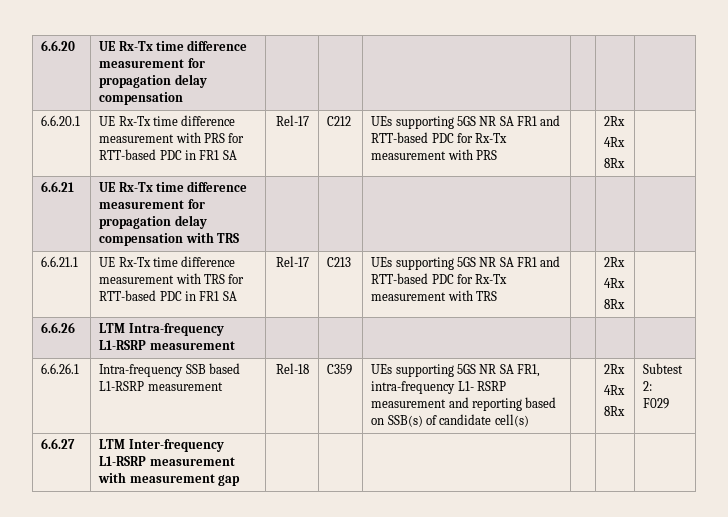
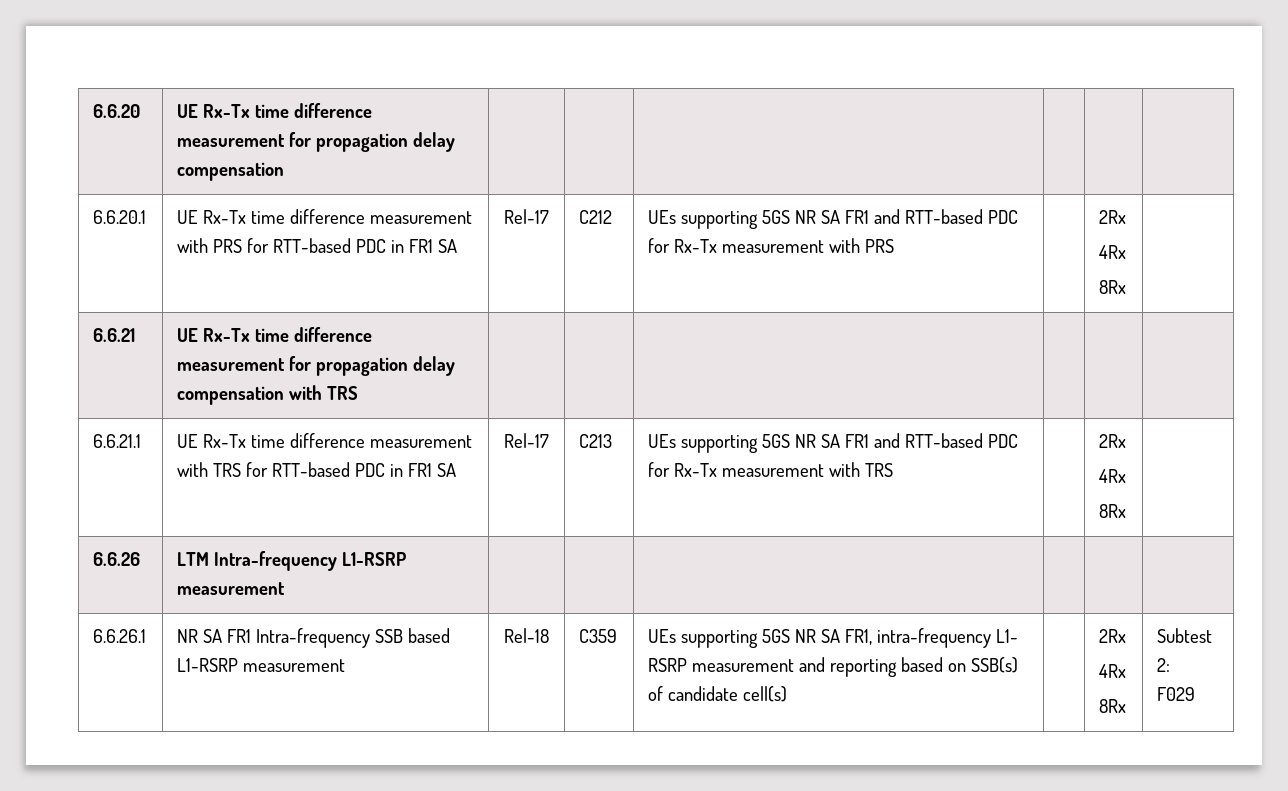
- 6.6.26.1 | Intra-frequency SSB based L1-RSRP measurement | Rel-18 | C359 | UEs supporting 5GS NR SA FR1, intra-frequency L1- RSRP measurement and reporting based on SSB(s) of candidate cell(s) | | 2Rx
+ 6.6.26.1 | NR SA FR1 Intra-frequency SSB based L1-RSRP measurement | Rel-18 | C359 | UEs supporting 5GS NR SA FR1, intra-frequency L1- RSRP measurement and reporting based on SSB(s) of candidate cell(s) | | 2Rx
- 6.6.27 | LTM Inter-frequency L1-RSRP measurement with measurement gap | | | | | |

